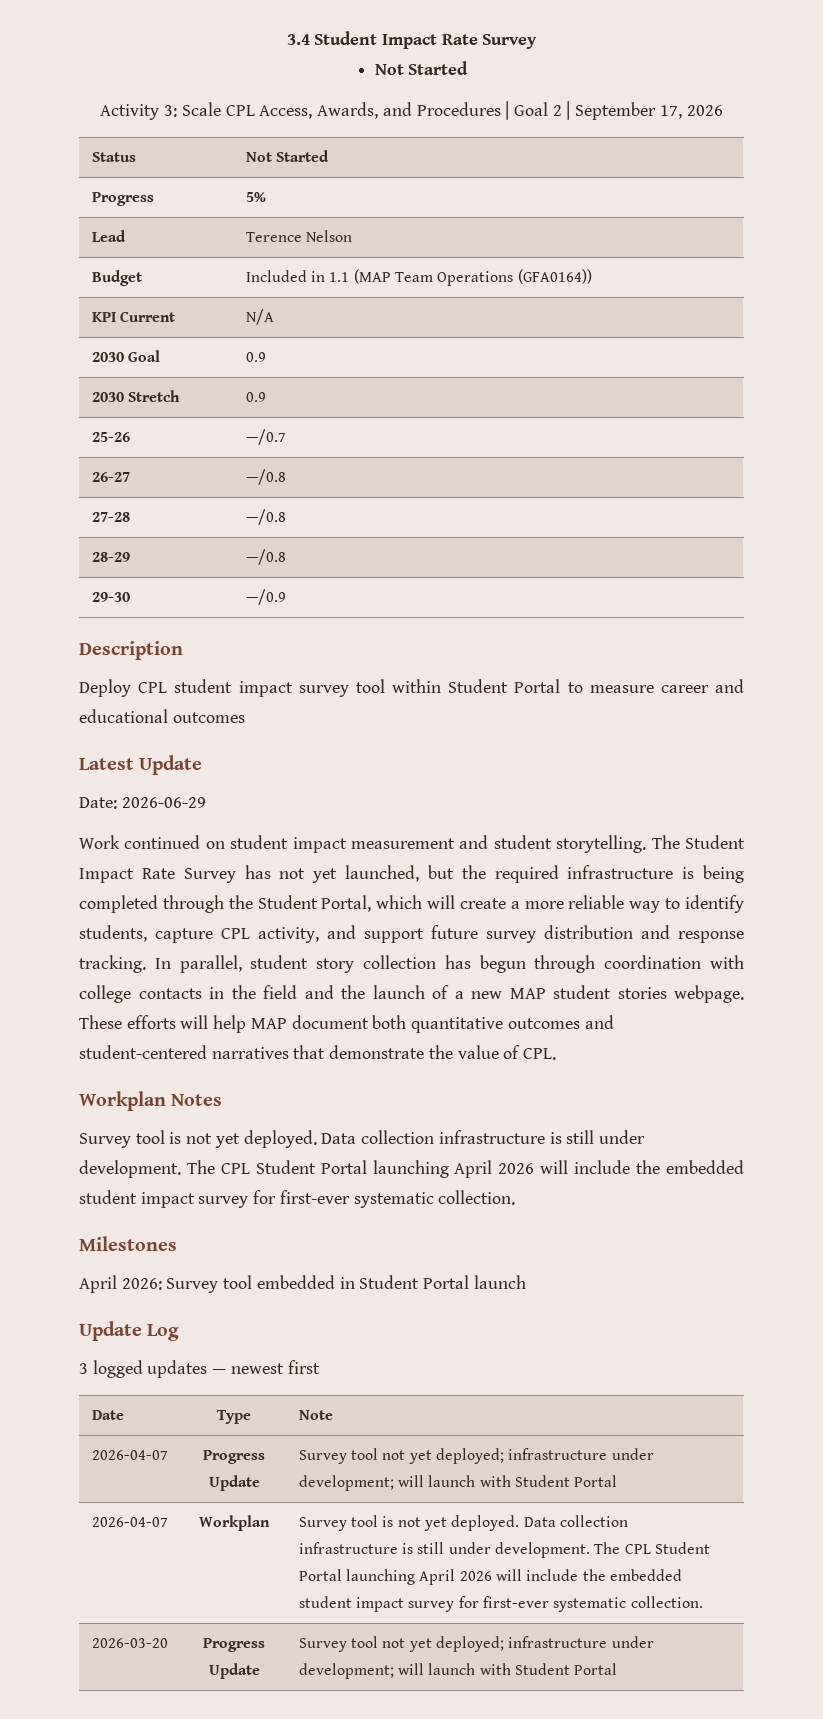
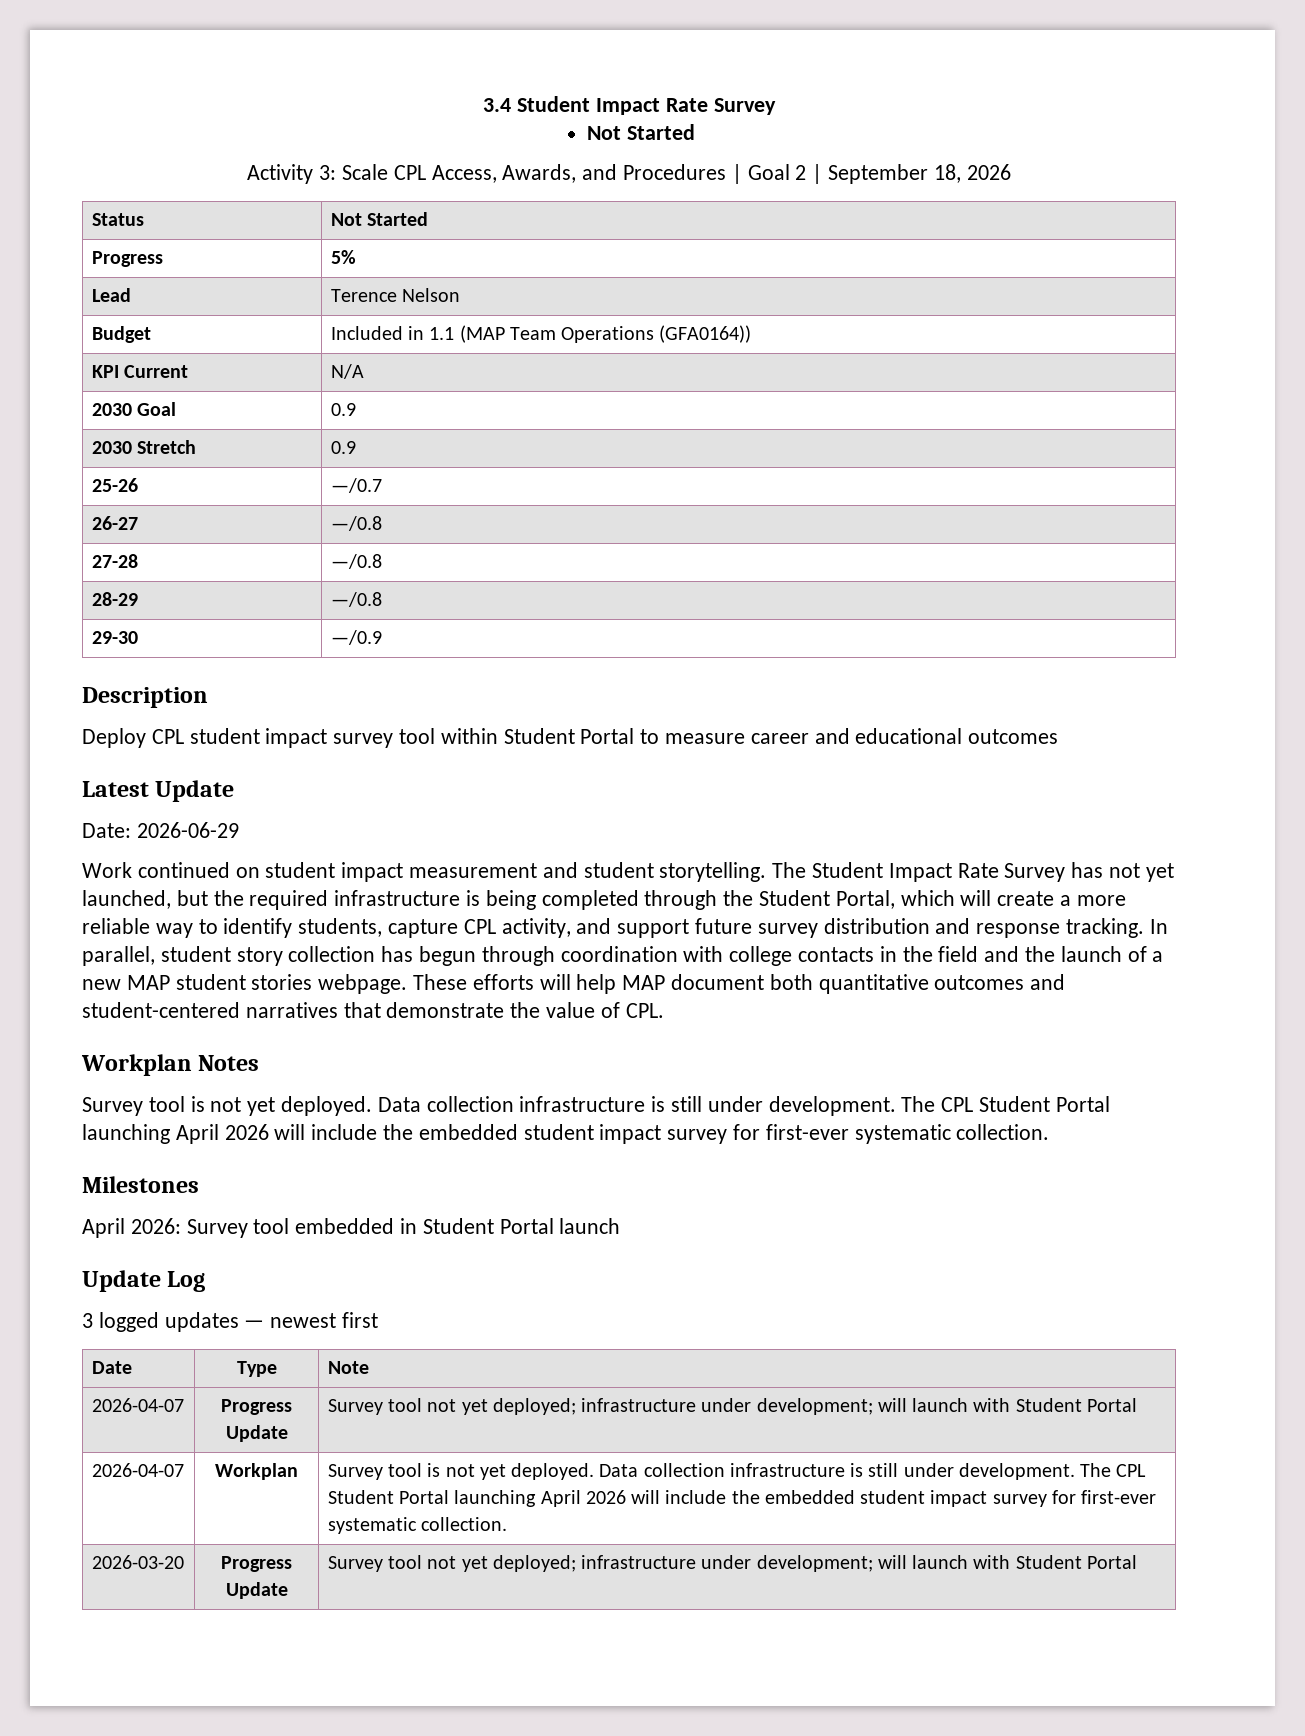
- Activity 3: Scale CPL Access, Awards, and Procedures | Goal 2 | September 17, 2026
+ Activity 3: Scale CPL Access, Awards, and Procedures | Goal 2 | September 18, 2026

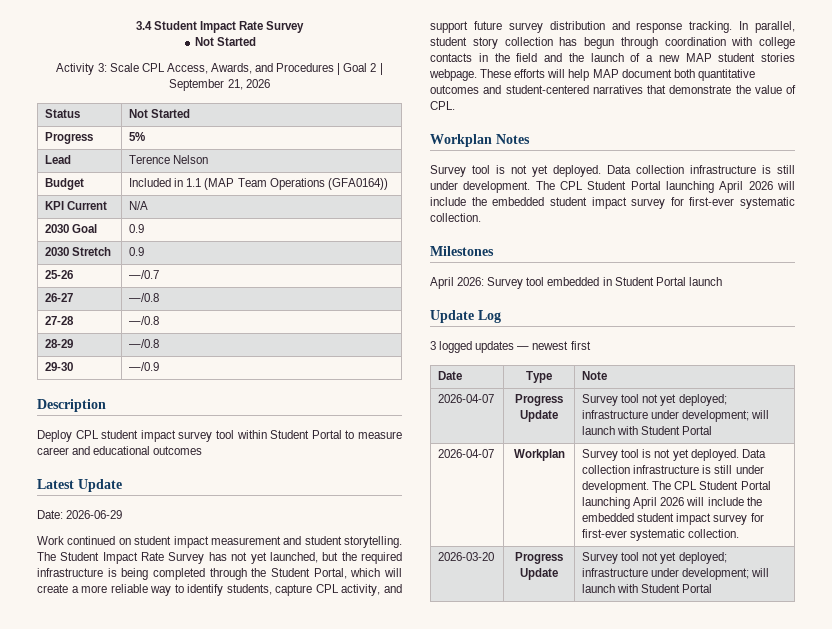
- Activity 3: Scale CPL Access, Awards, and Procedures | Goal 2 | September 18, 2026
+ Activity 3: Scale CPL Access, Awards, and Procedures | Goal 2 | September 21, 2026

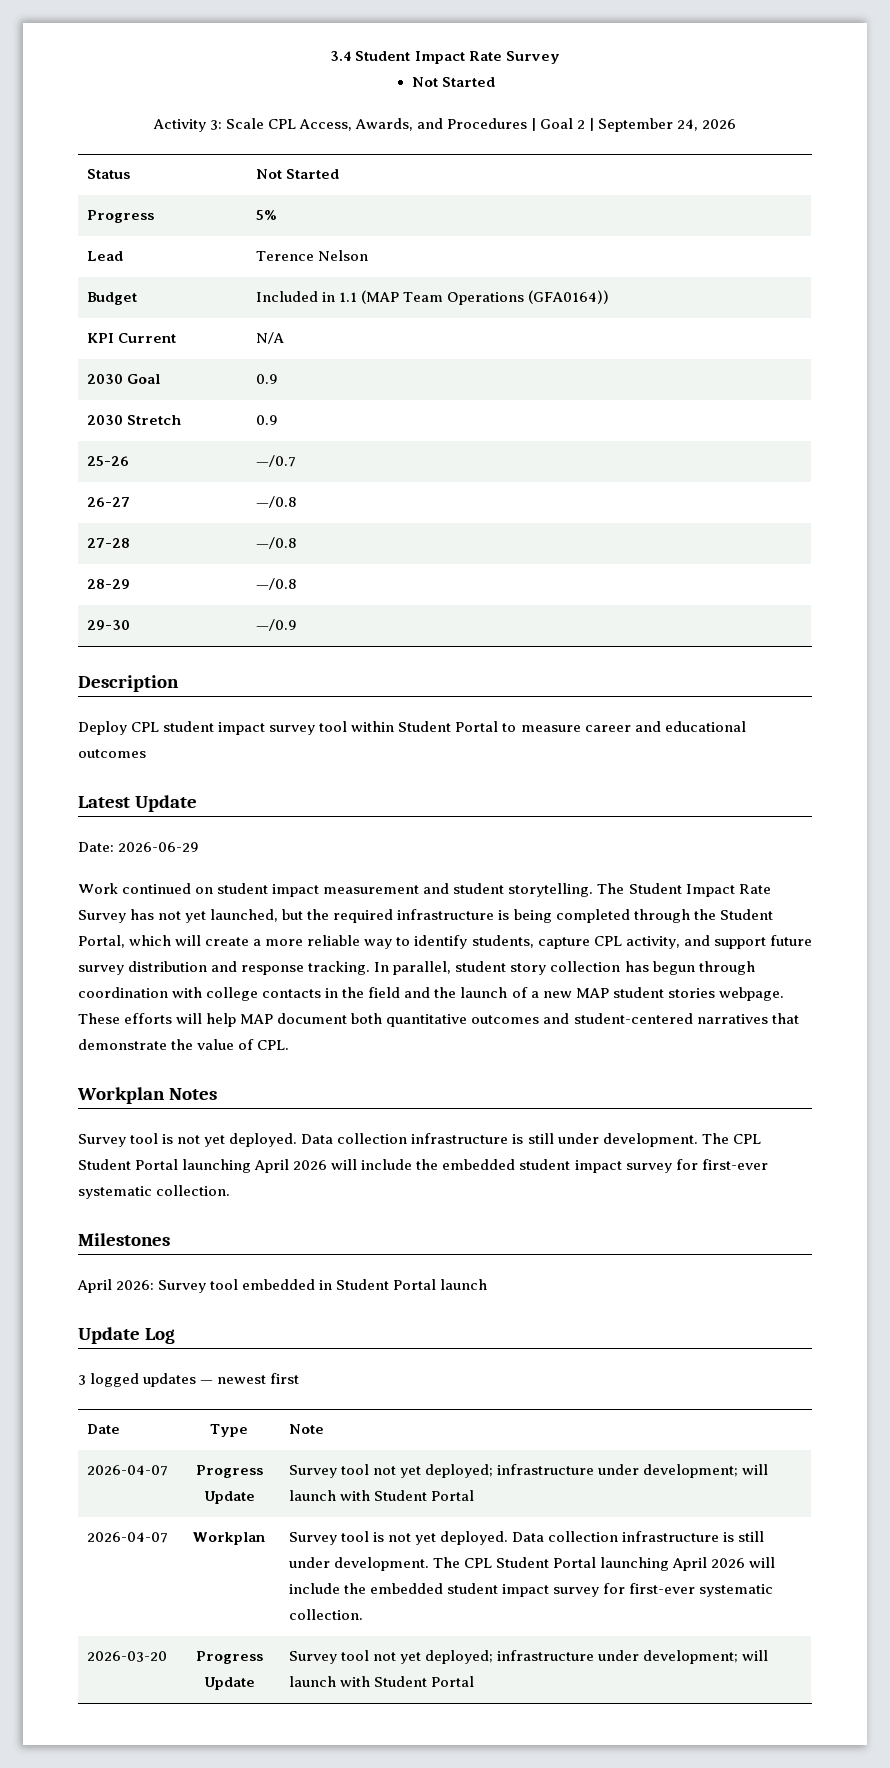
- Activity 3: Scale CPL Access, Awards, and Procedures | Goal 2 | September 21, 2026
+ Activity 3: Scale CPL Access, Awards, and Procedures | Goal 2 | September 24, 2026

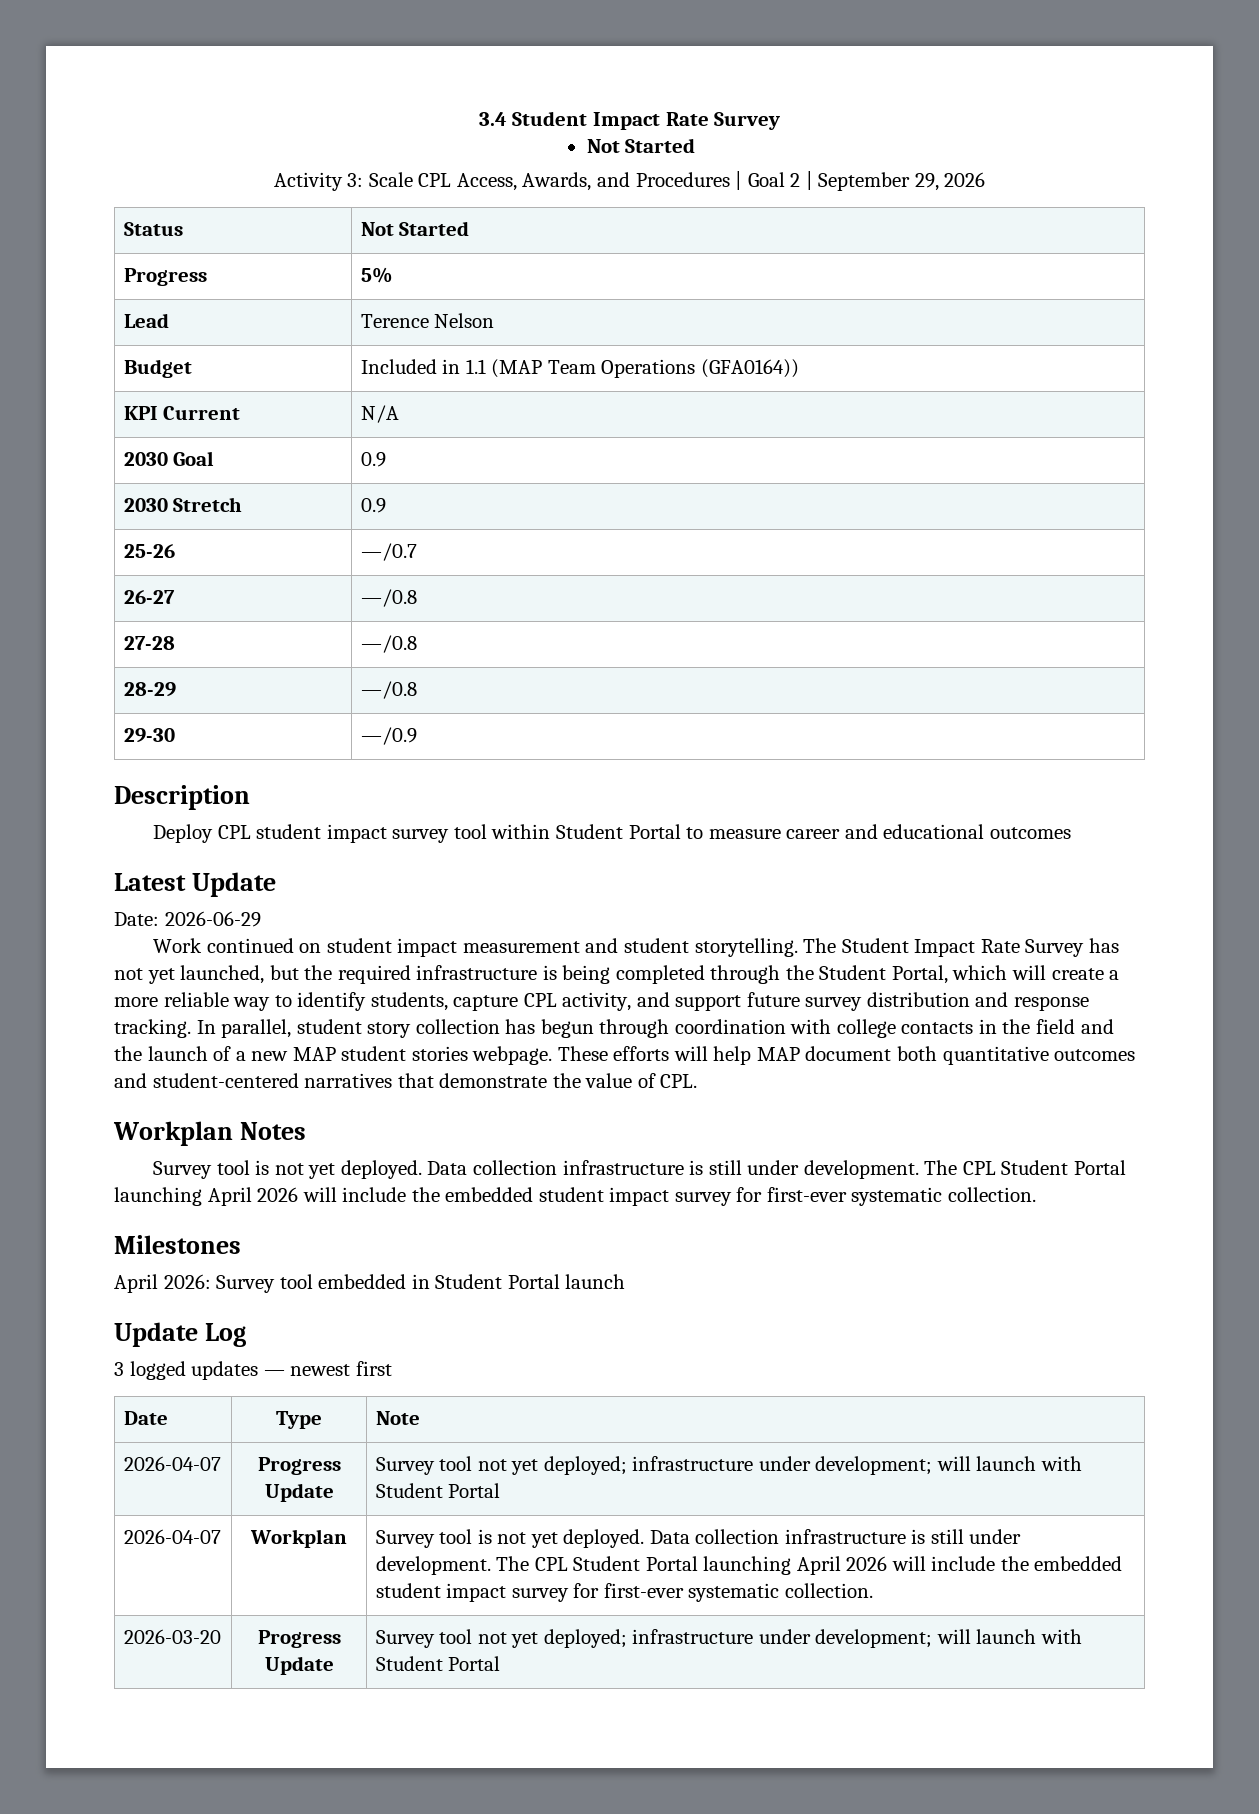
- Activity 3: Scale CPL Access, Awards, and Procedures | Goal 2 | September 24, 2026
+ Activity 3: Scale CPL Access, Awards, and Procedures | Goal 2 | September 29, 2026

